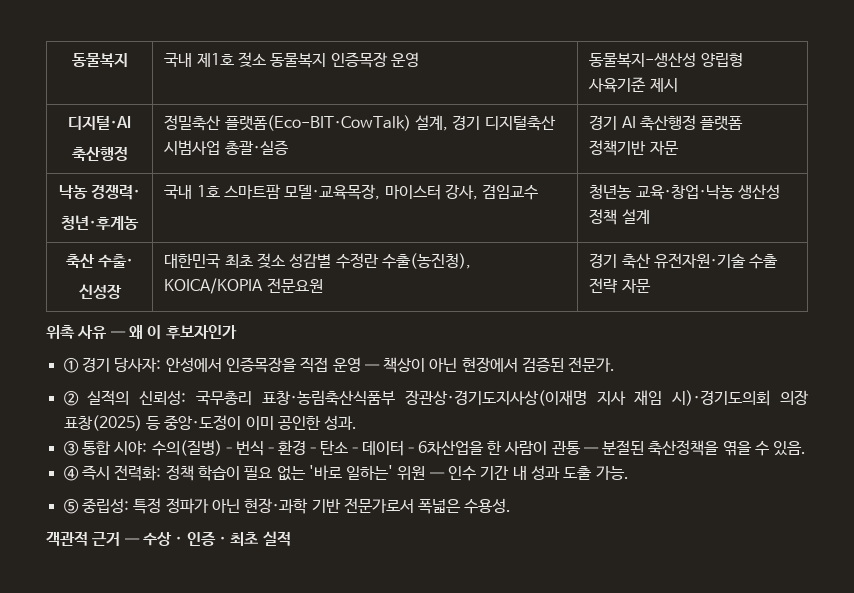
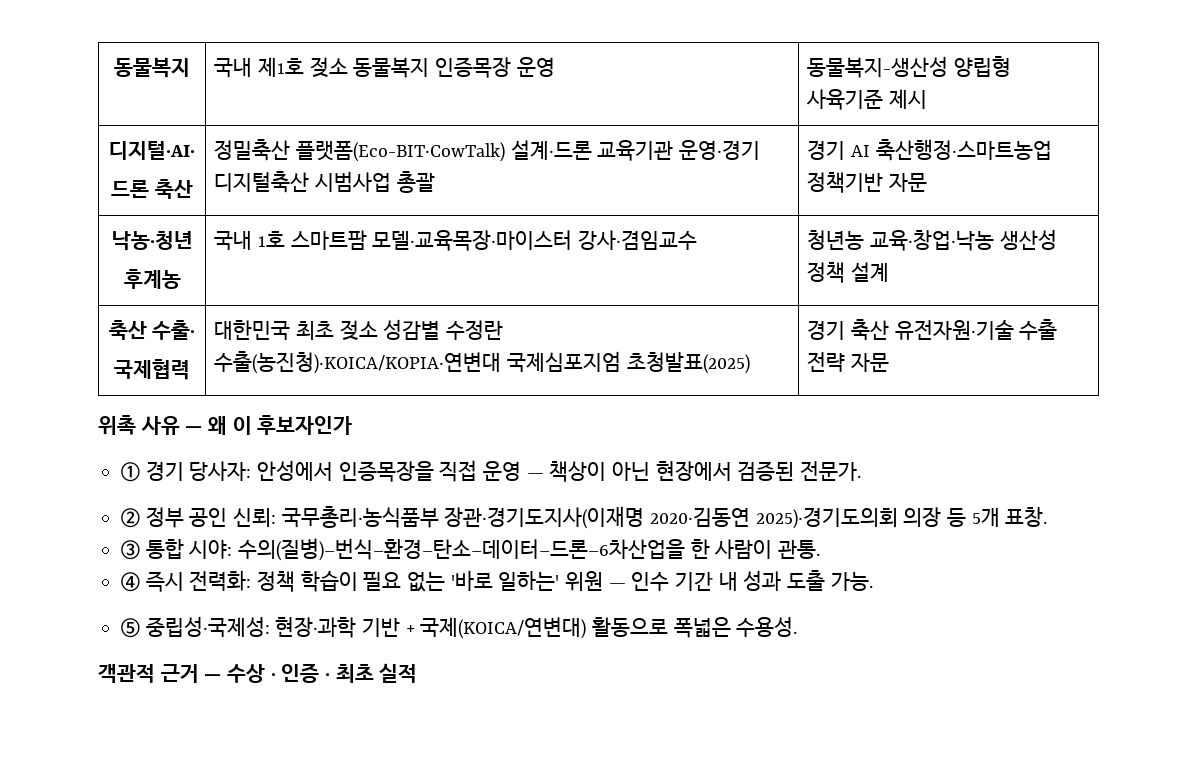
- 디지털·AI
- 축산행정 | 정밀축산 플랫폼(Eco-BIT·CowTalk) 설계, 경기 디지털축산 시범사업 총괄·실증 | 경기 AI 축산행정 플랫폼 정책기반 자문
+ 디지털·AI·
+ 드론 축산 | 정밀축산 플랫폼(Eco-BIT·CowTalk) 설계·드론 교육기관 운영·경기 디지털축산 시범사업 총괄 | 경기 AI 축산행정·스마트농업 정책기반 자문
- 낙농 경쟁력·
- 청년·후계농 | 국내 1호 스마트팜 모델·교육목장, 마이스터 강사, 겸임교수 | 청년농 교육·창업·낙농 생산성 정책 설계
+ 낙농·청년
+ 후계농 | 국내 1호 스마트팜 모델·교육목장·마이스터 강사·겸임교수 | 청년농 교육·창업·낙농 생산성 정책 설계
  축산 수출·
- 신성장 | 대한민국 최초 젖소 성감별 수정란 수출(농진청), KOICA/KOPIA 전문요원 | 경기 축산 유전자원·기술 수출 전략 자문
+ 국제협력 | 대한민국 최초 젖소 성감별 수정란 수출(농진청)·KOICA/KOPIA·연변대 국제심포지엄 초청발표(2025) | 경기 축산 유전자원·기술 수출 전략 자문
- ② 실적의 신뢰성: 국무총리 표창·농림축산식품부 장관상·경기도지사상(이재명 지사 재임 시)·경기도의회 의장 표창(2025) 등 중앙·도정이 이미 공인한 성과.
+ ② 정부 공인 신뢰: 국무총리·농식품부 장관·경기도지사(이재명 2020·김동연 2025)·경기도의회 의장 등 5개 표창.
- ③ 통합 시야: 수의(질병)–번식–환경–탄소–데이터–6차산업을 한 사람이 관통 — 분절된 축산정책을 엮을 수 있음.
+ ③ 통합 시야: 수의(질병)–번식–환경–탄소–데이터–드론–6차산업을 한 사람이 관통.
- ⑤ 중립성: 특정 정파가 아닌 현장·과학 기반 전문가로서 폭넓은 수용성.
+ ⑤ 중립성·국제성: 현장·과학 기반 + 국제(KOICA/연변대) 활동으로 폭넓은 수용성.

